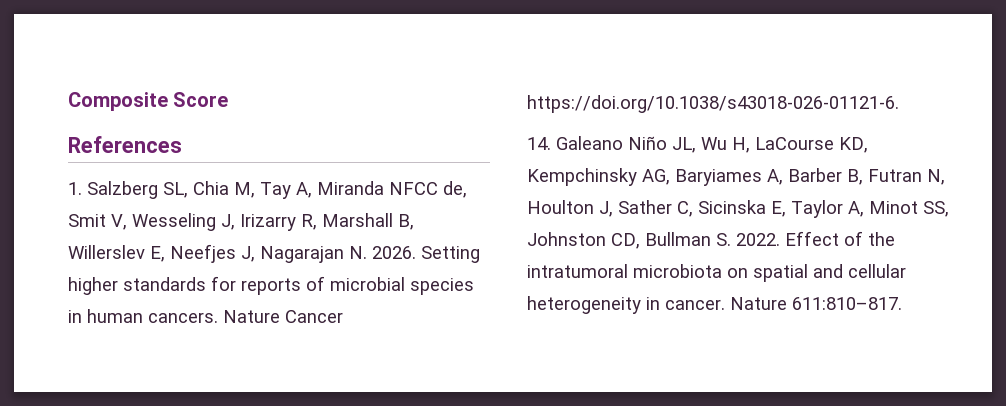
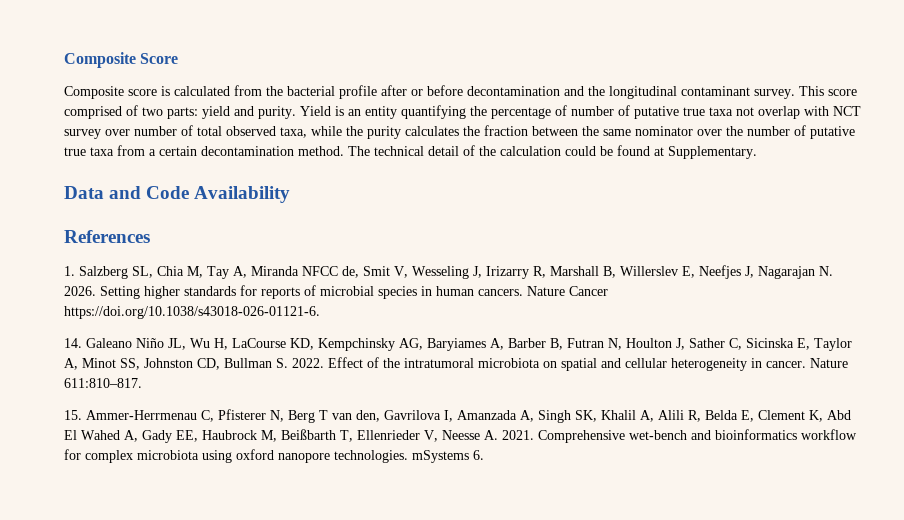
+ Composite score is calculated from the bacterial profile after or before decontamination and the longitudinal contaminant survey. This score comprised of two parts: yield and purity. Yield is an entity quantifying the percentage of number of putative true taxa not overlap with NCT survey over number of total observed taxa, while the purity calculates the fraction between the same nominator over the number of putative true taxa from a certain decontamination method. The technical detail of the calculation could be found at Supplementary.
+ Data and Code Availability
+ 15. Ammer-Herrmenau C, Pfisterer N, Berg T van den, Gavrilova I, Amanzada A, Singh SK, Khalil A, Alili R, Belda E, Clement K, Abd El Wahed A, Gady EE, Haubrock M, Beißbarth T, Ellenrieder V, Neesse A. 2021. Comprehensive wet-bench and bioinformatics workflow for complex microbiota using oxford nanopore technologies. mSystems 6.

